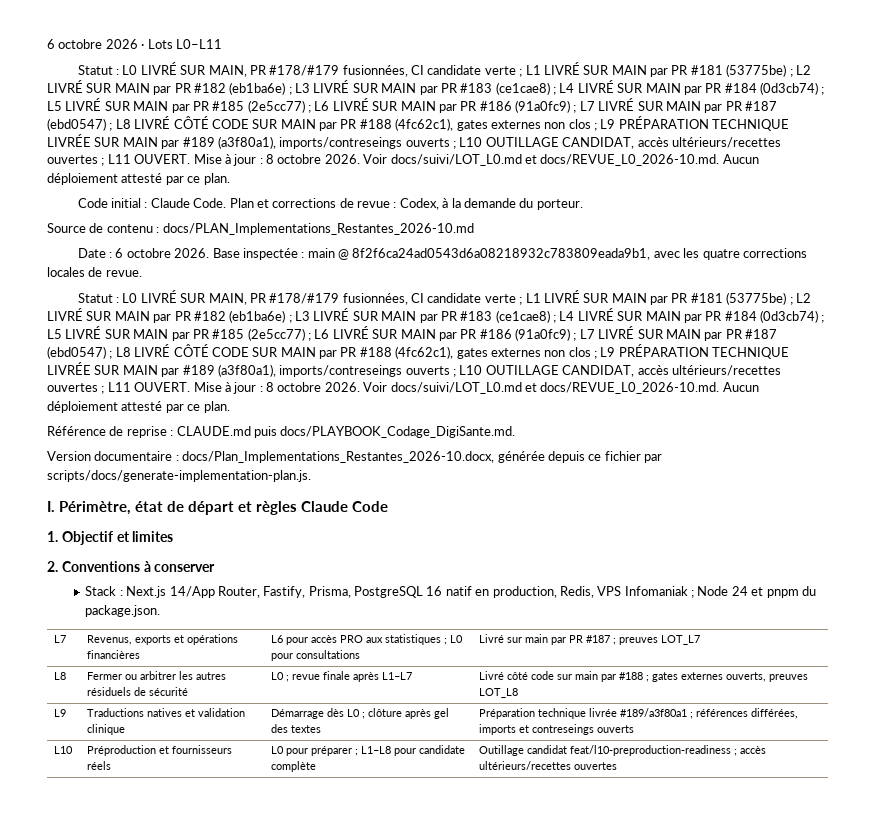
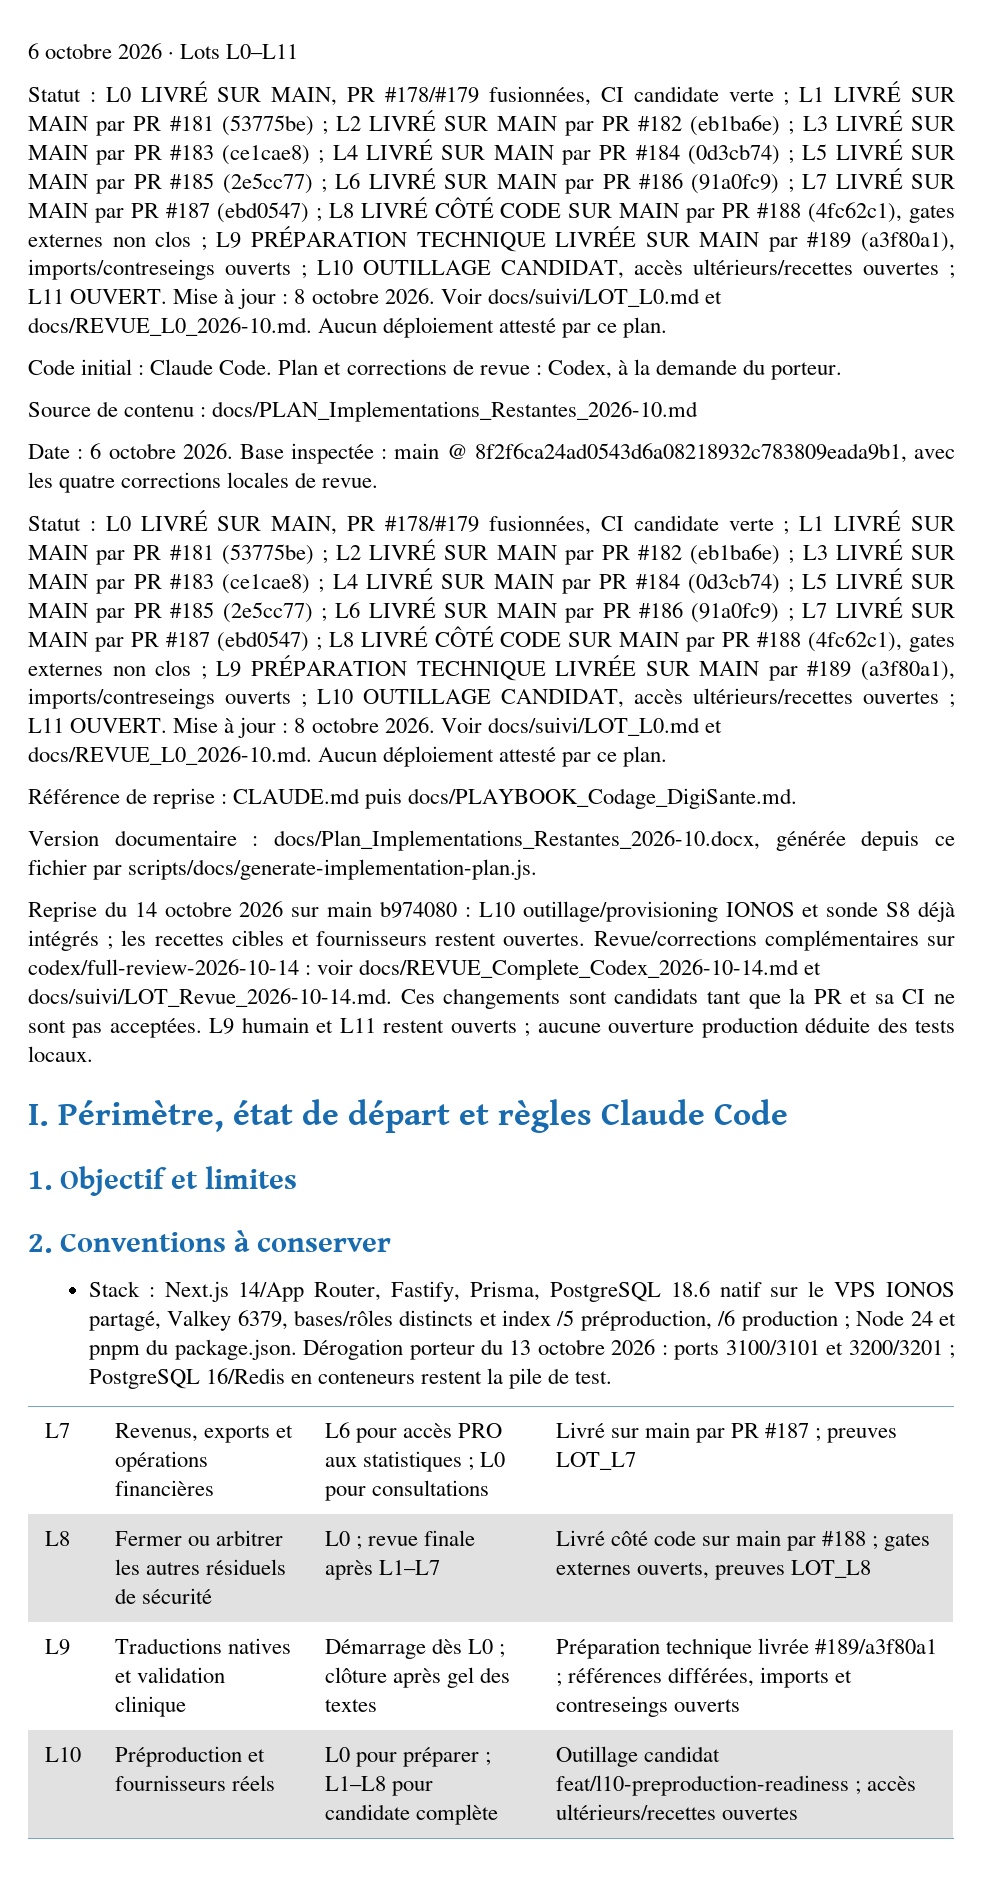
+ Reprise du 14 octobre 2026 sur main b974080 : L10 outillage/provisioning IONOS et sonde S8 déjà intégrés ; les recettes cibles et fournisseurs restent ouvertes. Revue/corrections complémentaires sur codex/full-review-2026-10-14 : voir docs/REVUE_Complete_Codex_2026-10-14.md et docs/suivi/LOT_Revue_2026-10-14.md. Ces changements sont candidats tant que la PR et sa CI ne sont pas acceptées. L9 humain et L11 restent ouverts ; aucune ouverture production déduite des tests locaux.
- Stack : Next.js 14/App Router, Fastify, Prisma, PostgreSQL 16 natif en production, Redis, VPS Infomaniak ; Node 24 et pnpm du package.json.
+ Stack : Next.js 14/App Router, Fastify, Prisma, PostgreSQL 18.6 natif sur le VPS IONOS partagé, Valkey 6379, bases/rôles distincts et index /5 préproduction, /6 production ; Node 24 et pnpm du package.json. Dérogation porteur du 13 octobre 2026 : ports 3100/3101 et 3200/3201 ; PostgreSQL 16/Redis en conteneurs restent la pile de test.

